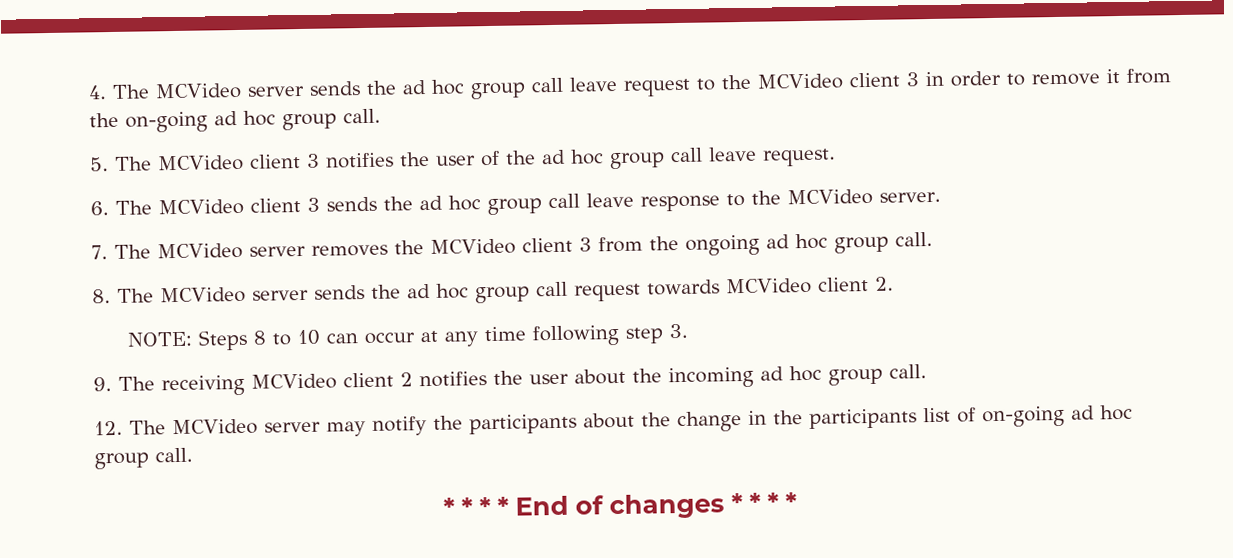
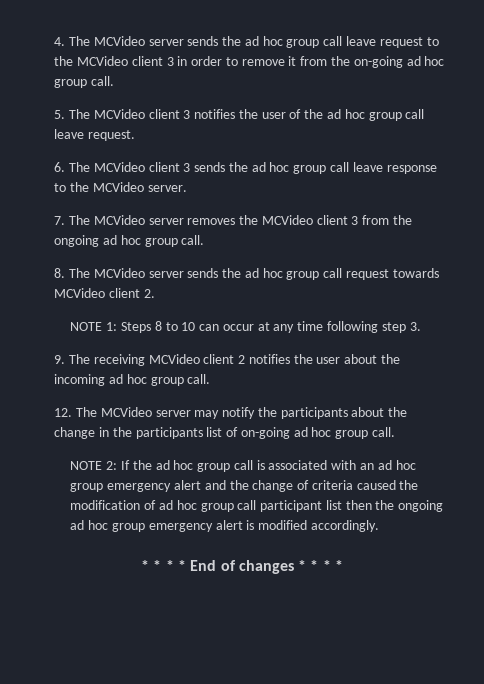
- NOTE: Steps 8 to 10 can occur at any time following step 3.
+ NOTE 1: Steps 8 to 10 can occur at any time following step 3.
+ NOTE 2: If the ad hoc group call is associated with an ad hoc group emergency alert and the change of criteria caused the modification of ad hoc group call participant list then the ongoing ad hoc group emergency alert is modified accordingly.

